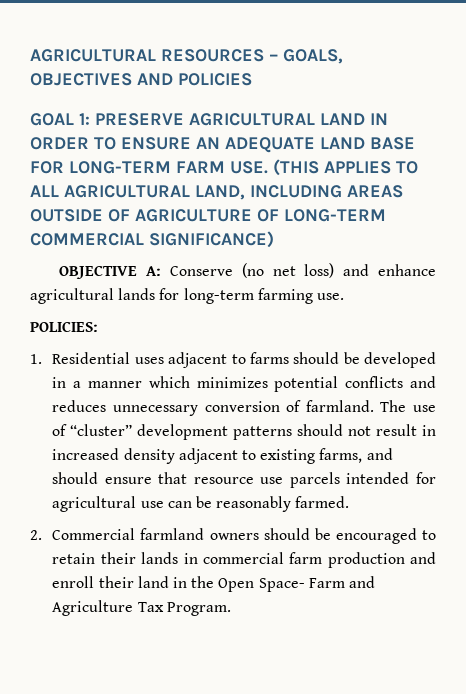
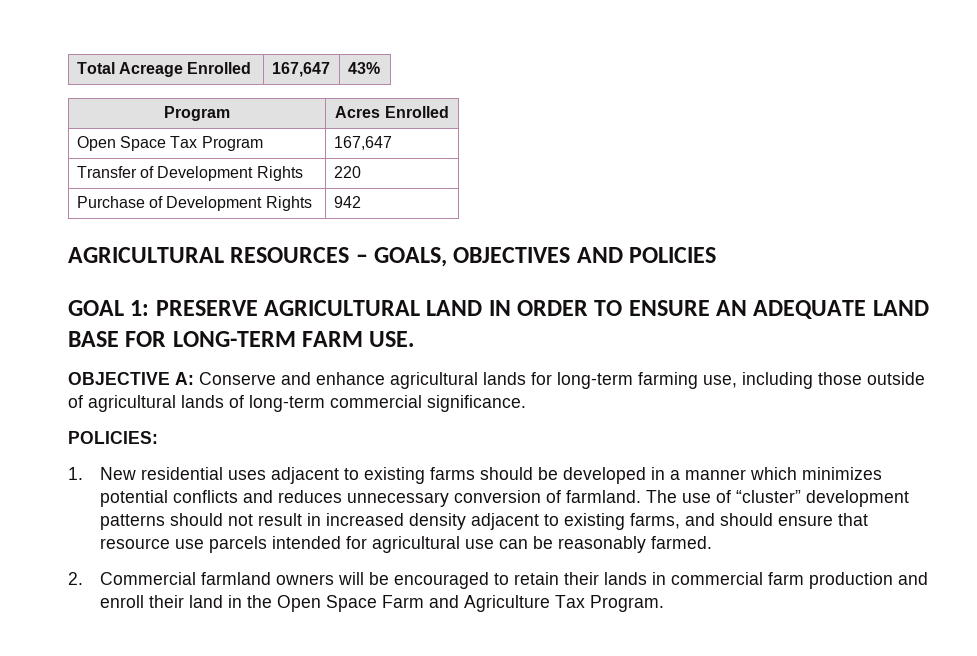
+ Total Acreage Enrolled | 167,647 | 43%
+ Program | Acres Enrolled
+ Open Space Tax Program | 167,647
+ Transfer of Development Rights | 220
+ Purchase of Development Rights | 942
- GOAL 1: PRESERVE AGRICULTURAL LAND IN ORDER TO ENSURE AN ADEQUATE LAND BASE FOR LONG-TERM FARM USE. (THIS APPLIES TO ALL AGRICULTURAL LAND, INCLUDING AREAS OUTSIDE OF AGRICULTURE OF LONG-TERM COMMERCIAL SIGNIFICANCE)
+ GOAL 1: PRESERVE AGRICULTURAL LAND IN ORDER TO ENSURE AN ADEQUATE LAND BASE FOR LONG-TERM FARM USE.
- OBJECTIVE A: Conserve (no net loss) and enhance agricultural lands for long-term farming use.
+ OBJECTIVE A: Conserve and enhance agricultural lands for long-term farming use, including those outside of agricultural lands of long-term commercial significance.
- 1. Residential uses adjacent to farms should be developed in a manner which minimizes potential conflicts and reduces unnecessary conversion of farmland.
+ 1. New residential uses adjacent to existing farms should be developed in a manner which minimizes potential conflicts and reduces unnecessary conversion of farmland.
- 2. Commercial farmland owners should be encouraged to retain their lands in commercial farm production and enroll their land in the Open Space- Farm and Agriculture Tax Program.
+ 2. Commercial farmland owners will be encouraged to retain their lands in commercial farm production and enroll their land in the Open Space Farm and Agriculture Tax Program.

